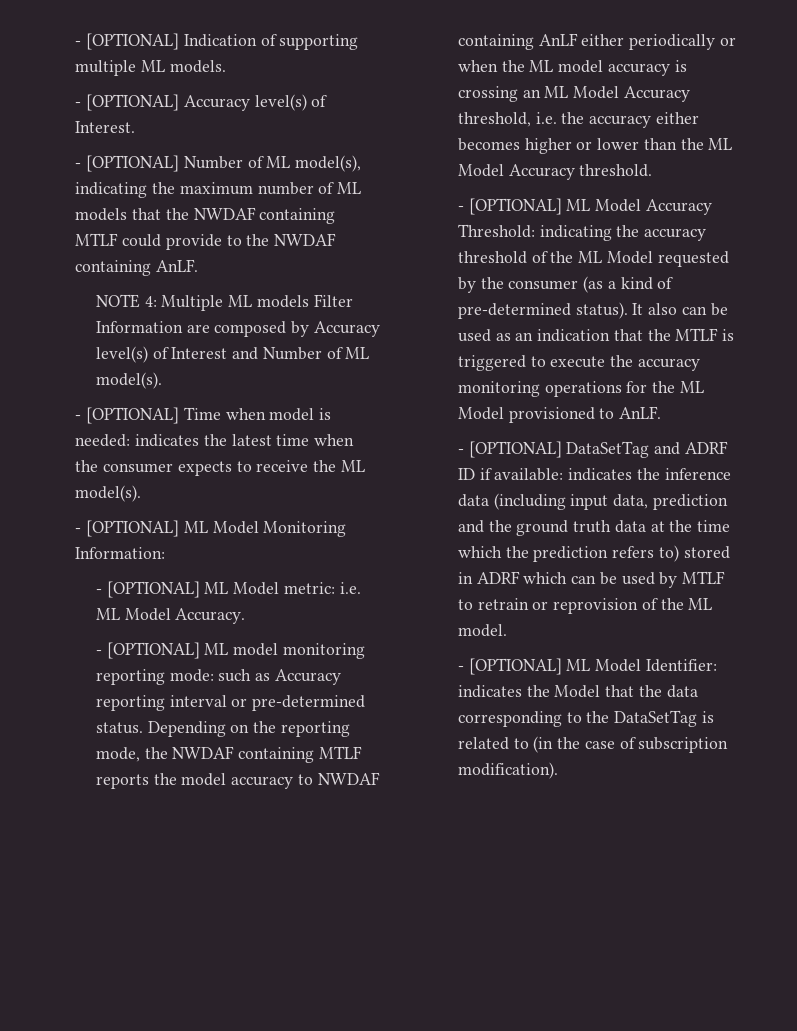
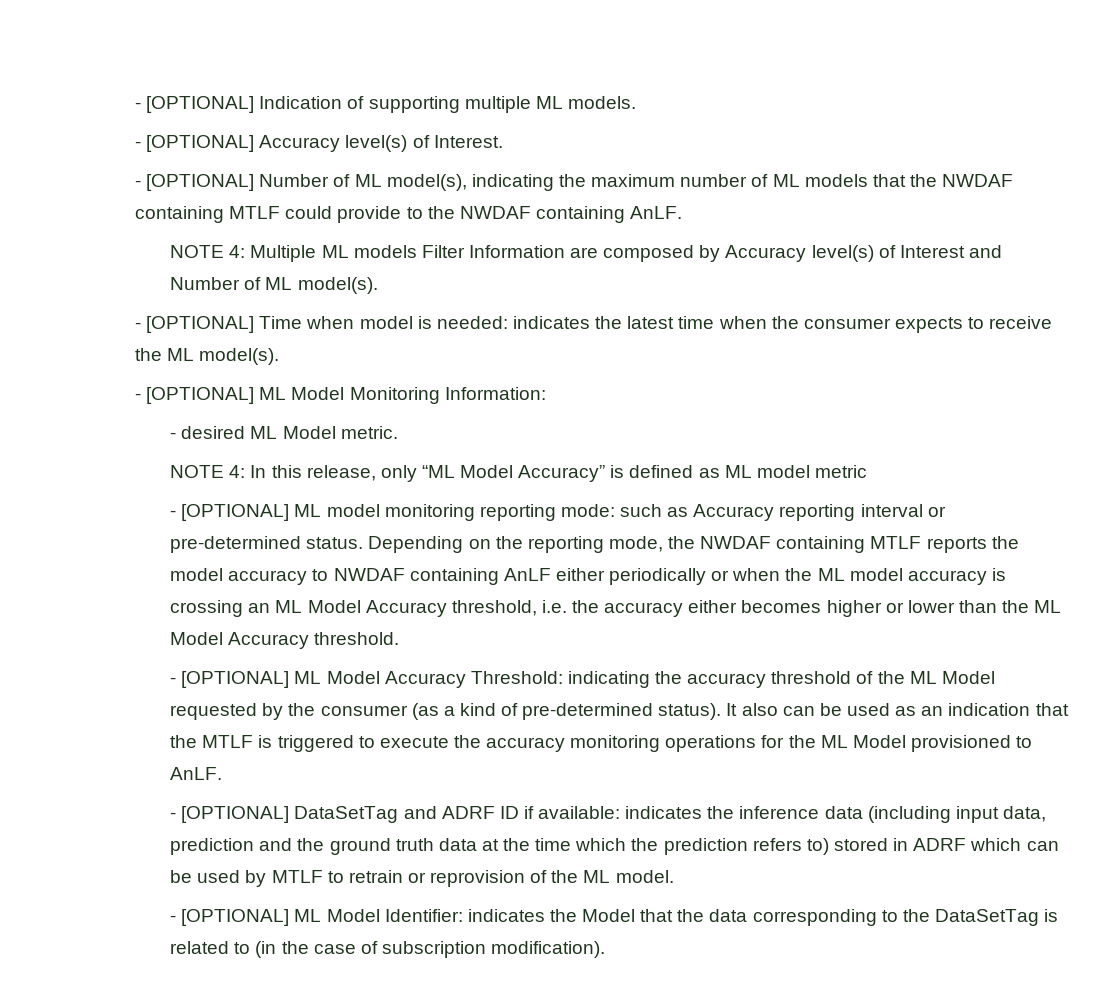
- - [OPTIONAL] ML Model metric: i.e. ML Model Accuracy.
+ - desired ML Model metric.
+ NOTE 4: In this release, only “ML Model Accuracy” is defined as ML model metric

